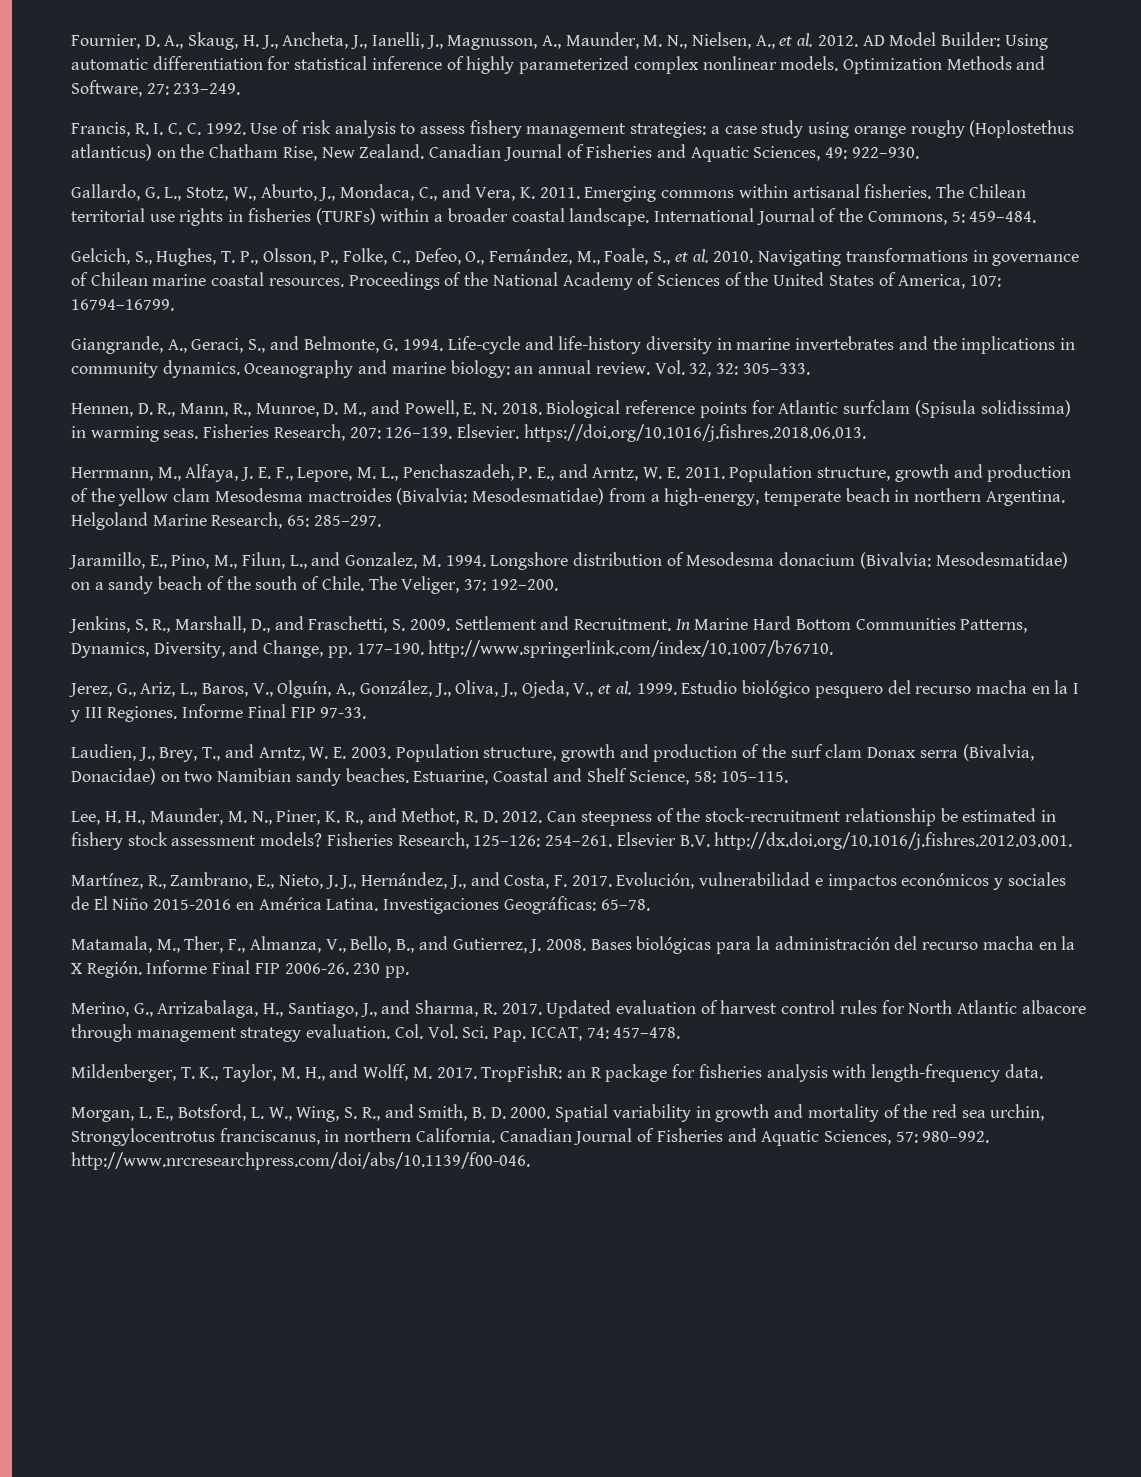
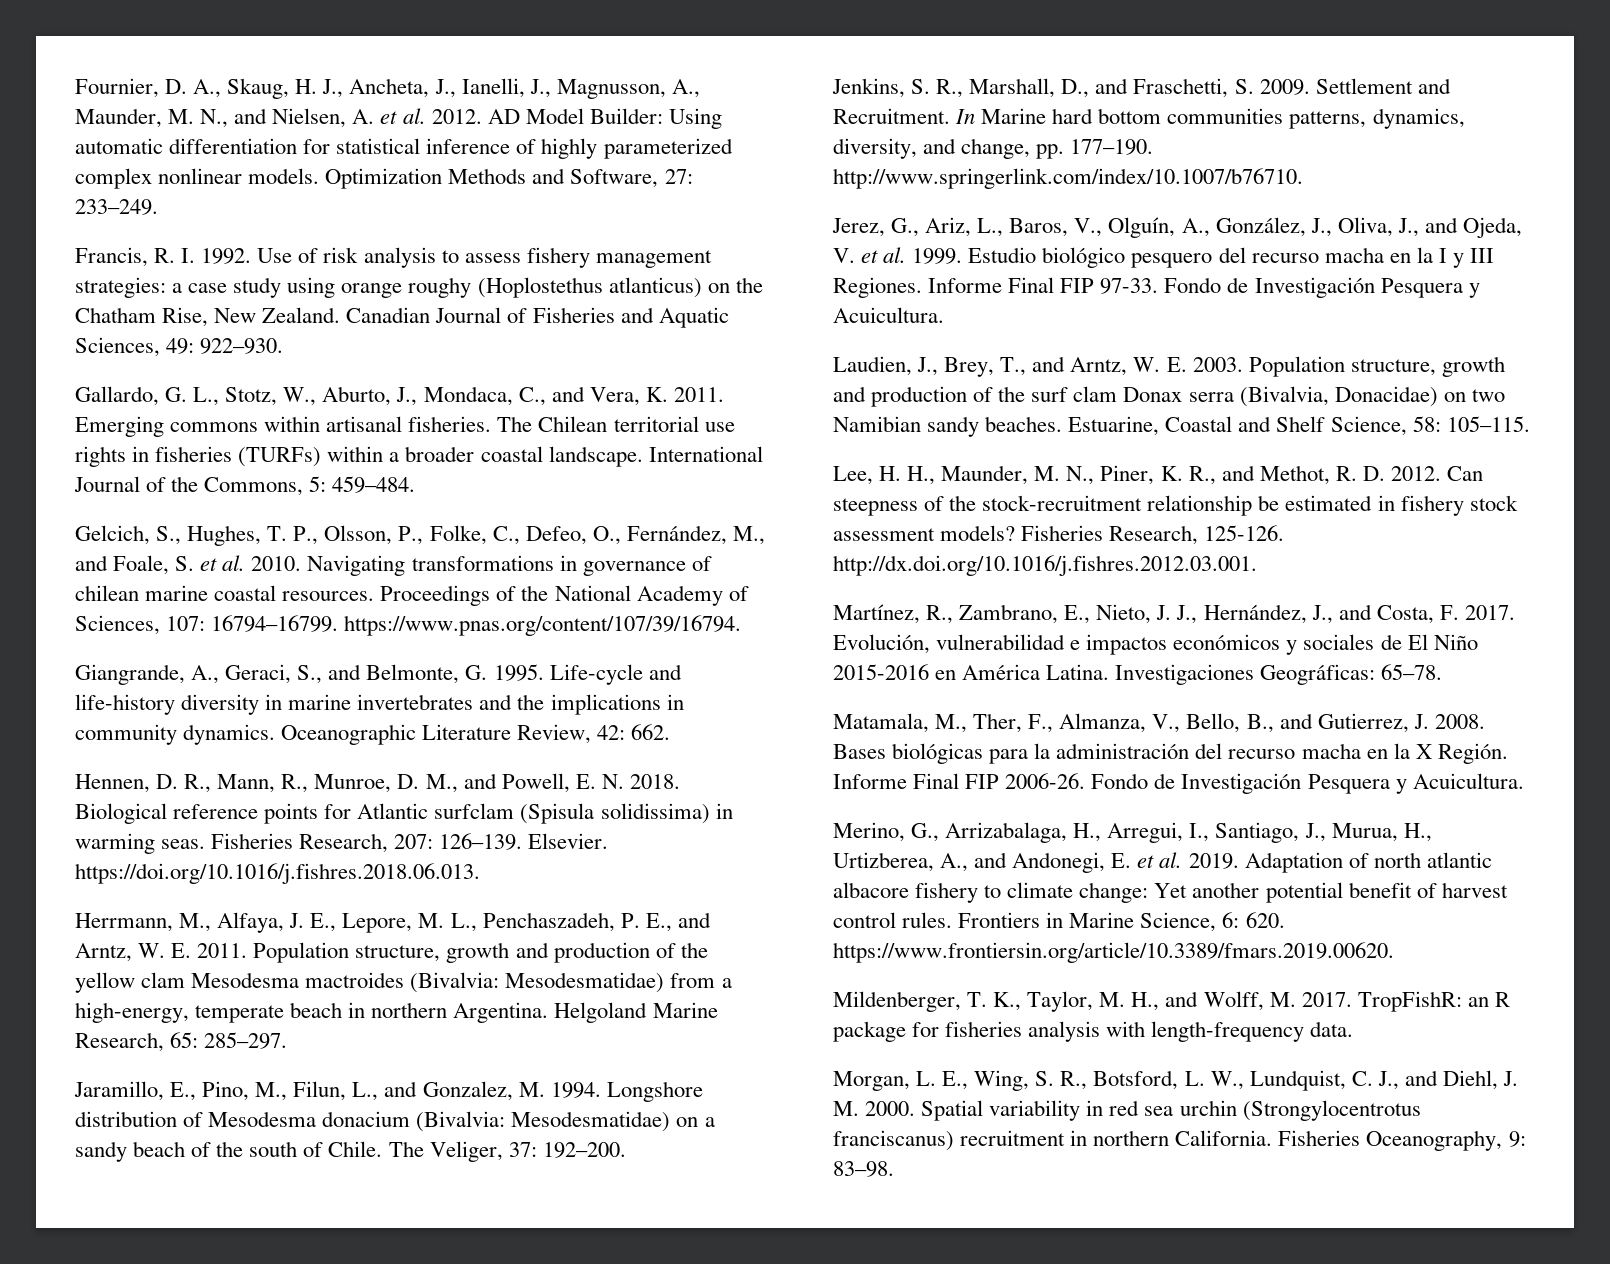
- Fournier, D. A., Skaug, H. J., Ancheta, J., Ianelli, J., Magnusson, A., Maunder, M. N., Nielsen, A., et al. 2012.
+ Fournier, D. A., Skaug, H. J., Ancheta, J., Ianelli, J., Magnusson, A., Maunder, M. N., and Nielsen, A. et al. 2012.
- Francis, R. I. C. C. 1992.
+ Francis, R. I. 1992.
- Gelcich, S., Hughes, T. P., Olsson, P., Folke, C., Defeo, O., Fernández, M., Foale, S., et al. 2010.
+ Gelcich, S., Hughes, T. P., Olsson, P., Folke, C., Defeo, O., Fernández, M., and Foale, S. et al. 2010.
- Navigating transformations in governance of Chilean marine coastal resources.
+ Navigating transformations in governance of chilean marine coastal resources.
- Proceedings of the National Academy of Sciences of the United States of America, 107: 16794–16799.
+ Proceedings of the National Academy of Sciences, 107: 16794–16799. https://www.pnas.org/content/107/39/16794.
- Giangrande, A., Geraci, S., and Belmonte, G. 1994.
+ Giangrande, A., Geraci, S., and Belmonte, G. 1995.
- Oceanography and marine biology: an annual review. Vol. 32, 32: 305–333.
+ Oceanographic Literature Review, 42: 662.
- Herrmann, M., Alfaya, J. E. F., Lepore, M. L., Penchaszadeh, P. E., and Arntz, W. E. 2011.
+ Herrmann, M., Alfaya, J. E., Lepore, M. L., Penchaszadeh, P. E., and Arntz, W. E. 2011.
- In Marine Hard Bottom Communities Patterns, Dynamics, Diversity, and Change, pp. 177–190. http://www.springerlink.com/index/10.1007/b76710.
+ In Marine hard bottom communities patterns, dynamics, diversity, and change, pp. 177–190. http://www.springerlink.com/index/10.1007/b76710.
- Jerez, G., Ariz, L., Baros, V., Olguín, A., González, J., Oliva, J., Ojeda, V., et al. 1999.
+ Jerez, G., Ariz, L., Baros, V., Olguín, A., González, J., Oliva, J., and Ojeda, V. et al. 1999.
- Informe Final FIP 97-33.
+ Informe Final FIP 97-33. Fondo de Investigación Pesquera y Acuicultura.
- Fisheries Research, 125–126: 254–261. Elsevier B.V. http://dx.doi.org/10.1016/j.fishres.2012.03.001.
+ Fisheries Research, 125-126. http://dx.doi.org/10.1016/j.fishres.2012.03.001.
- Informe Final FIP 2006-26. 230 pp.
- Merino, G., Arrizabalaga, H., Santiago, J., and Sharma, R. 2017. Updated evaluation of harvest control rules for North Atlantic albacore through management strategy evaluation. Col. Vol. Sci. Pap. ICCAT, 74: 457–478.
+ Informe Final FIP 2006-26. Fondo de Investigación Pesquera y Acuicultura.
+ Merino, G., Arrizabalaga, H., Arregui, I., Santiago, J., Murua, H., Urtizberea, A., and Andonegi, E. et al. 2019. Adaptation of north atlantic albacore fishery to climate change: Yet another potential benefit of harvest control rules. Frontiers in Marine Science, 6: 620. https://www.frontiersin.org/article/10.3389/fmars.2019.00620.
- Morgan, L. E., Botsford, L. W., Wing, S. R., and Smith, B. D. 2000. Spatial variability in growth and mortality of the red sea urchin, Strongylocentrotus franciscanus, in northern California. Canadian Journal of Fisheries and Aquatic Sciences, 57: 980–992. http://www.nrcresearchpress.com/doi/abs/10.1139/f00-046.
+ Morgan, L. E., Wing, S. R., Botsford, L. W., Lundquist, C. J., and Diehl, J. M. 2000. Spatial variability in red sea urchin (Strongylocentrotus franciscanus) recruitment in northern California. Fisheries Oceanography, 9: 83–98.

